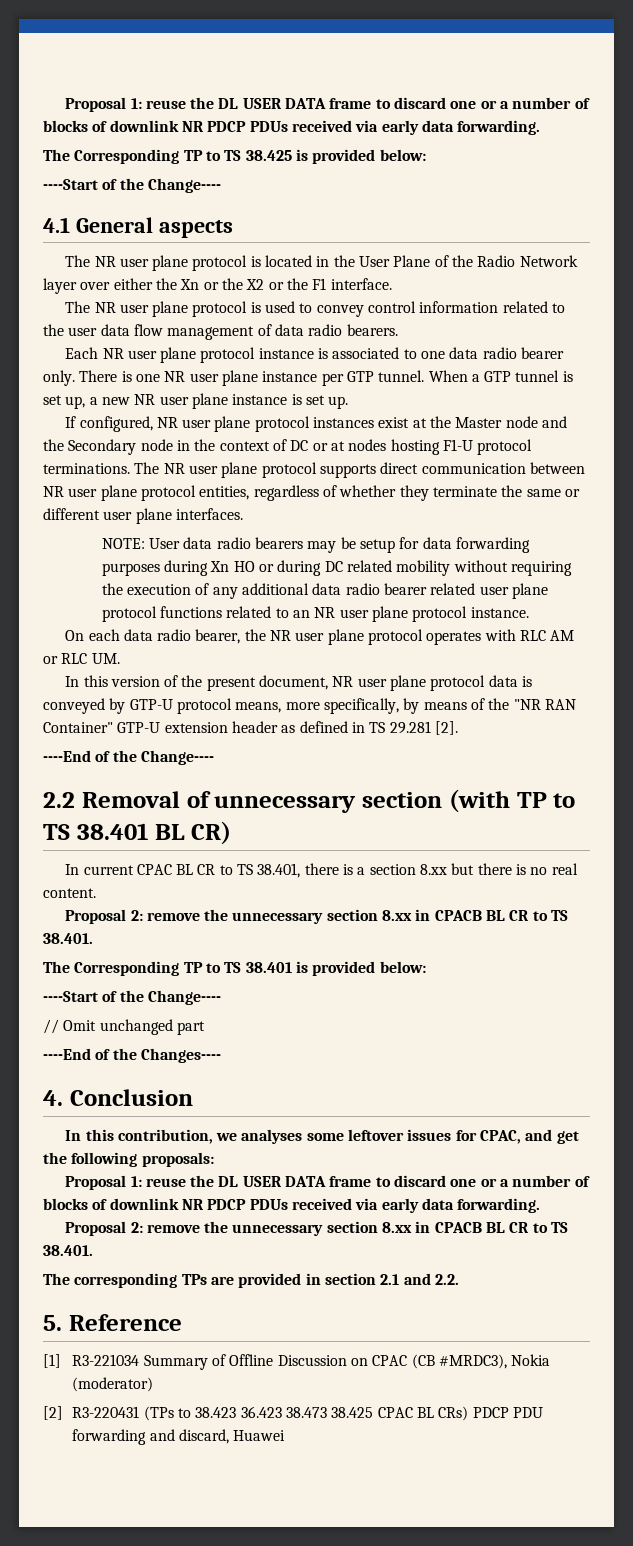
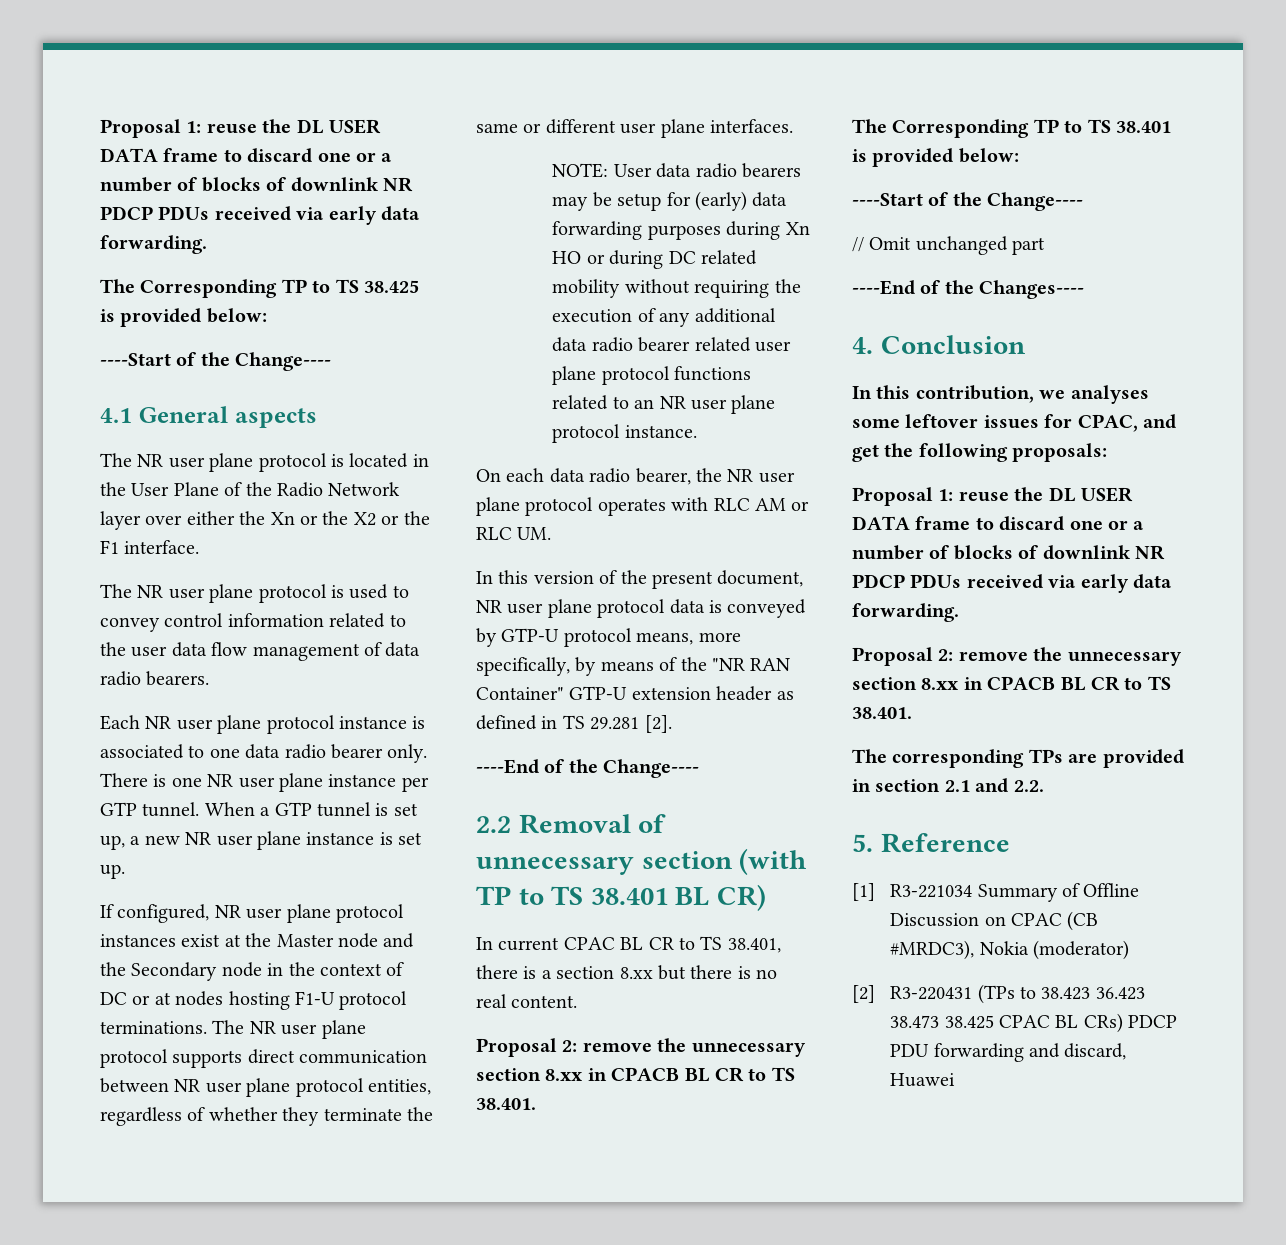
- NOTE: User data radio bearers may be setup for data forwarding purposes during Xn HO or during DC related mobility without requiring the execution of any additional data radio bearer related user plane protocol functions related to an NR user plane protocol instance.
+ NOTE: User data radio bearers may be setup for (early) data forwarding purposes during Xn HO or during DC related mobility without requiring the execution of any additional data radio bearer related user plane protocol functions related to an NR user plane protocol instance.

